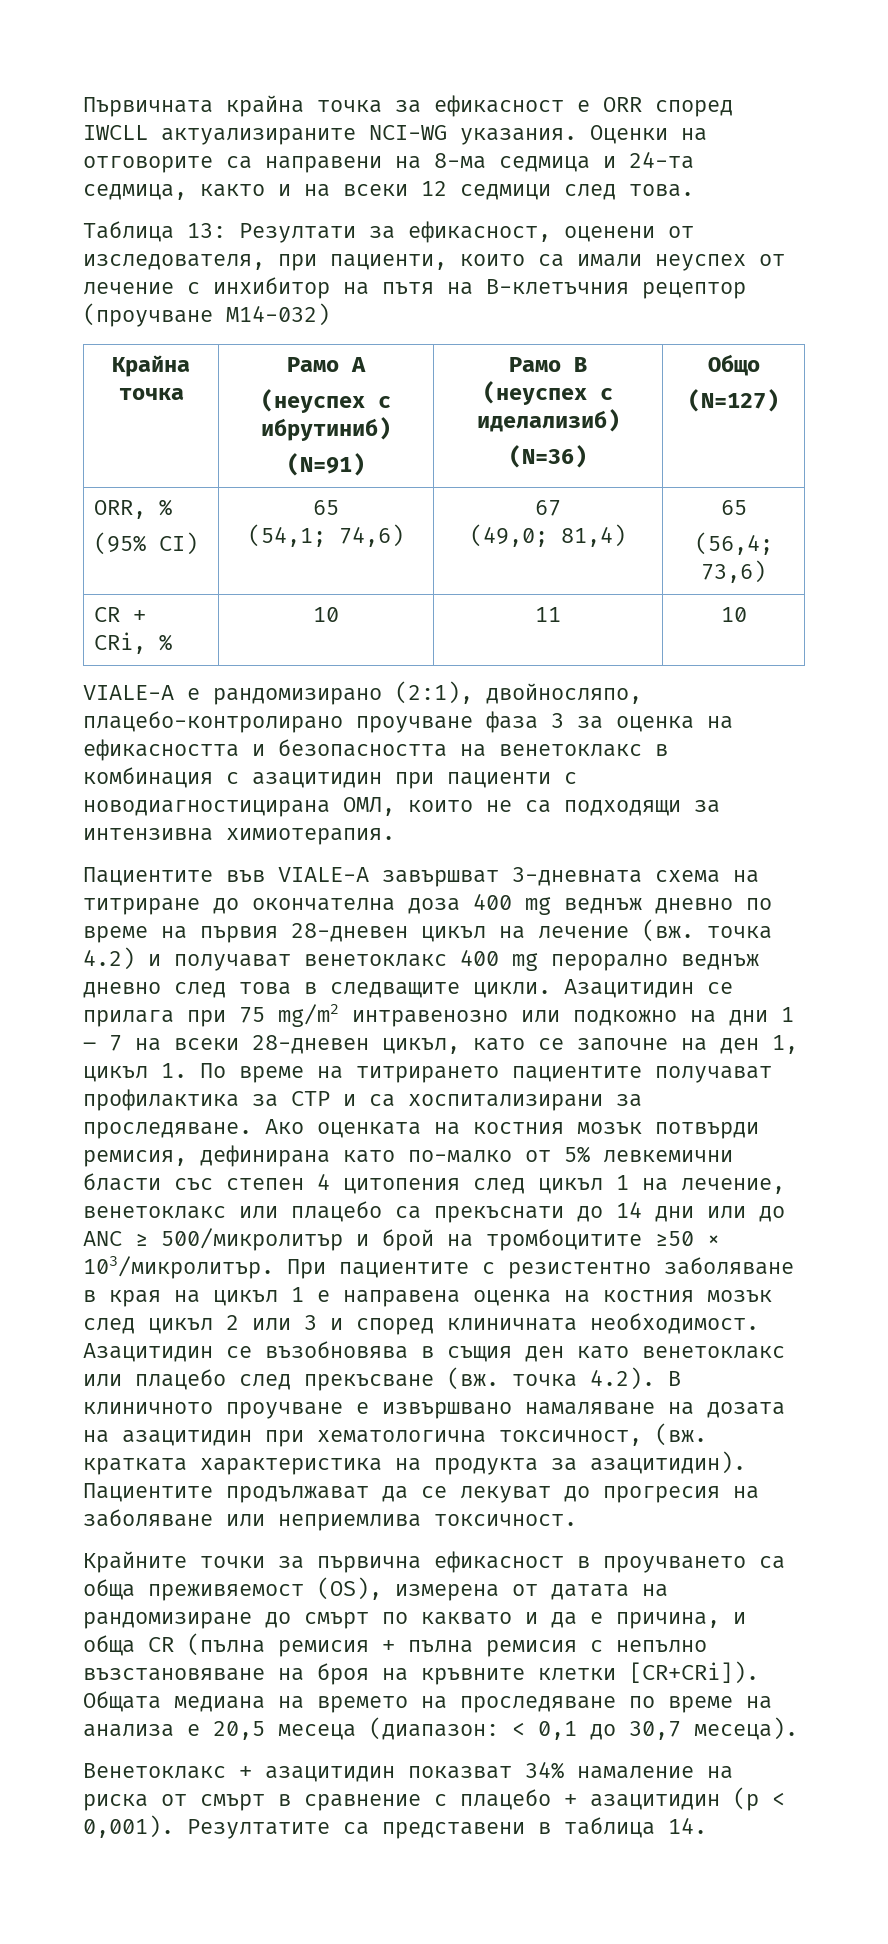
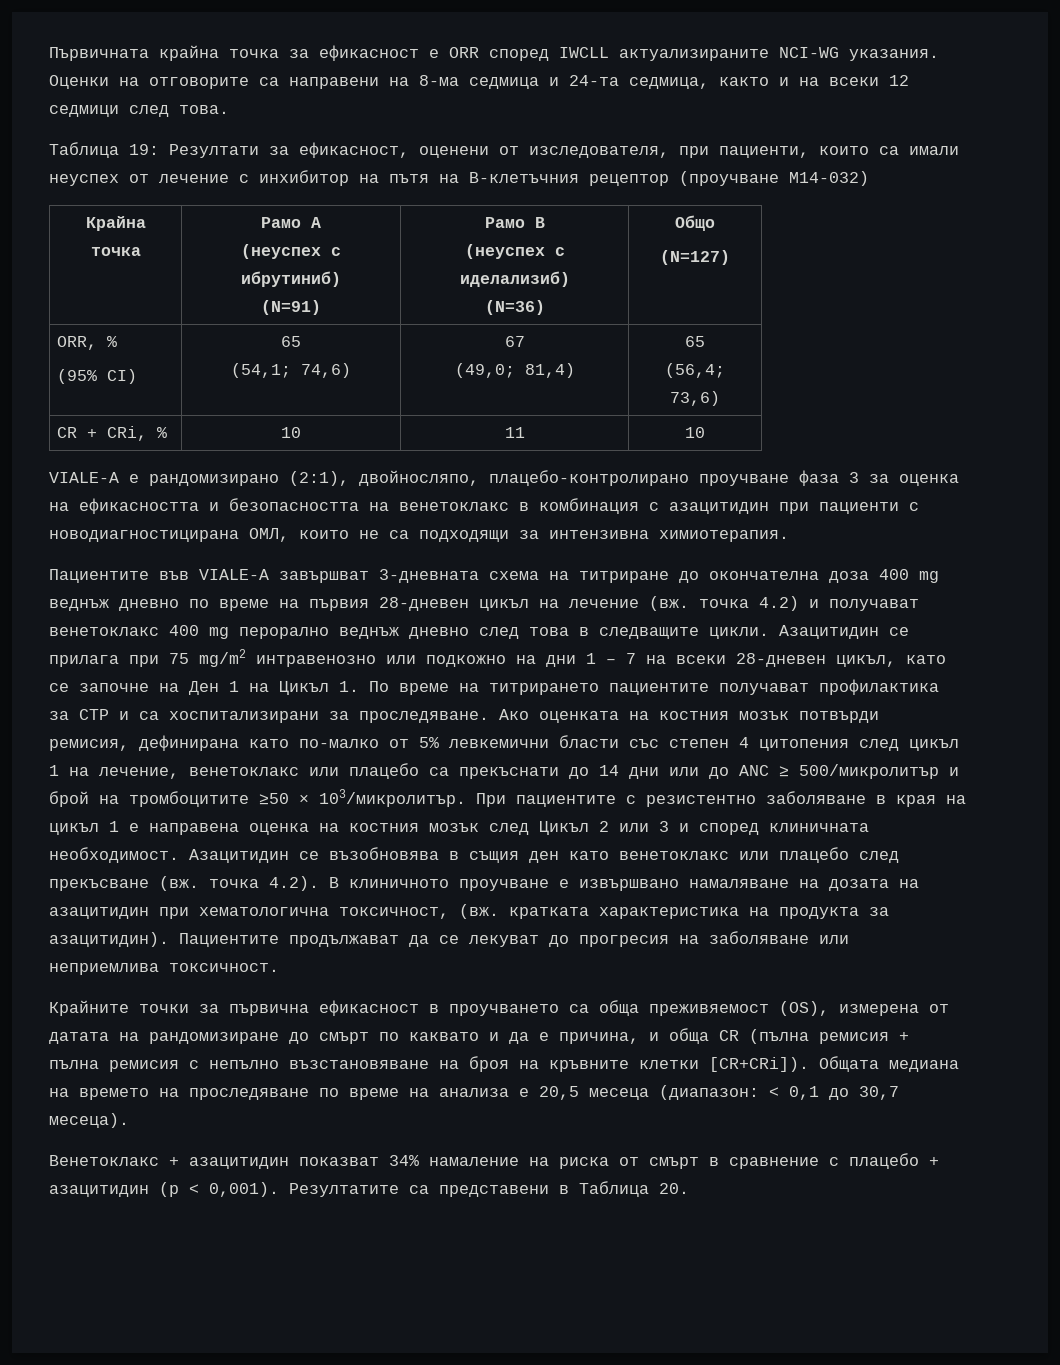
- Таблица 13: Резултати за ефикасност, оценени от изследователя, при пациенти, които са имали неуспех от лечение с инхибитор на пътя на B-клетъчния рецептор (проучване M14-032)
+ Таблица 19: Резултати за ефикасност, оценени от изследователя, при пациенти, които са имали неуспех от лечение с инхибитор на пътя на B-клетъчния рецептор (проучване M14-032)
- Азацитидин се прилага при 75 mg/m2 интравенозно или подкожно на дни 1 – 7 на всеки 28-дневен цикъл, като се започне на ден 1, цикъл 1. По време на титрирането пациентите получават профилактика за СТР и са хоспитализирани за проследяване.
+ Азацитидин се прилага при 75 mg/m2 интравенозно или подкожно на дни 1 – 7 на всеки 28-дневен цикъл, като се започне на Ден 1 на Цикъл 1. По време на титрирането пациентите получават профилактика за СТР и са хоспитализирани за проследяване.
- При пациентите с резистентно заболяване в края на цикъл 1 е направена оценка на костния мозък след цикъл 2 или 3 и според клиничната необходимост.
+ При пациентите с резистентно заболяване в края на цикъл 1 е направена оценка на костния мозък след Цикъл 2 или 3 и според клиничната необходимост.
- Резултатите са представени в таблица 14.
+ Резултатите са представени в Таблица 20.

